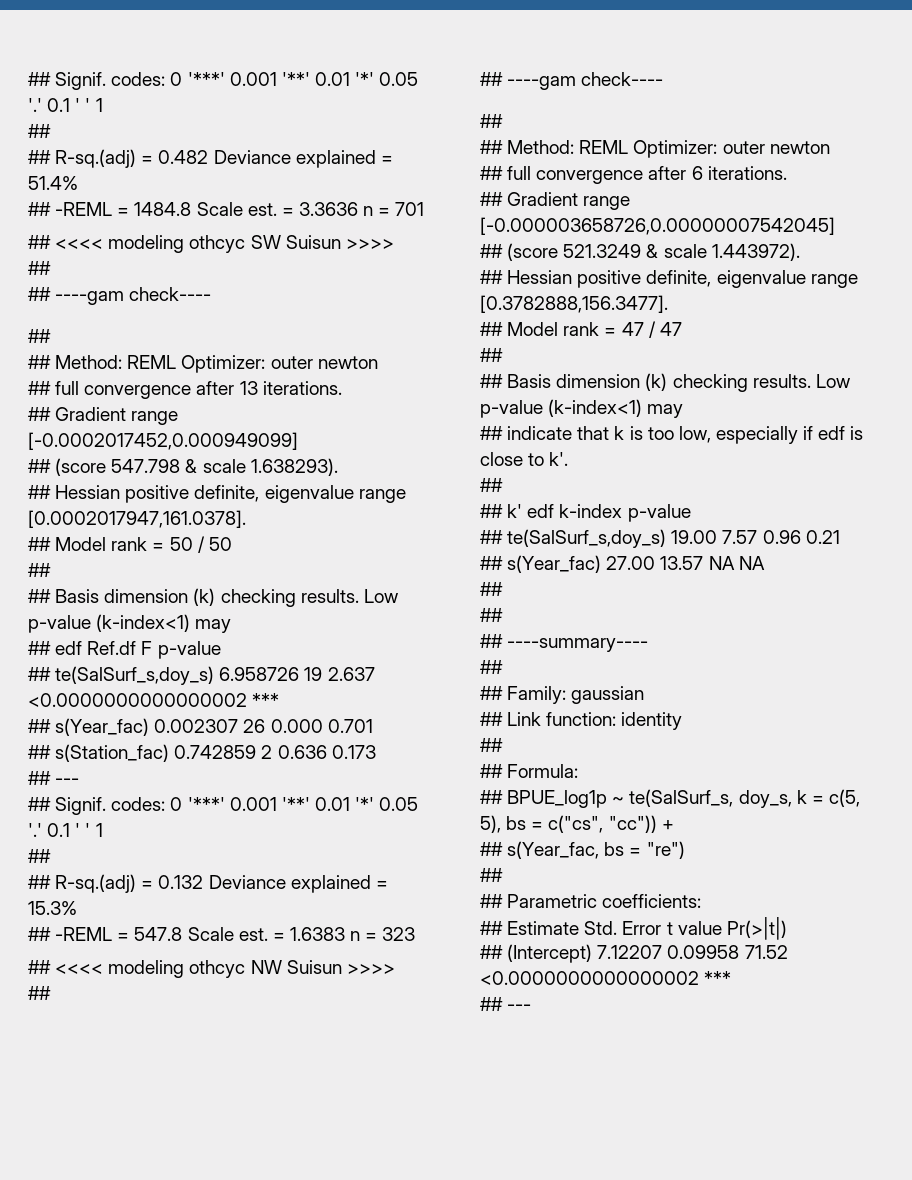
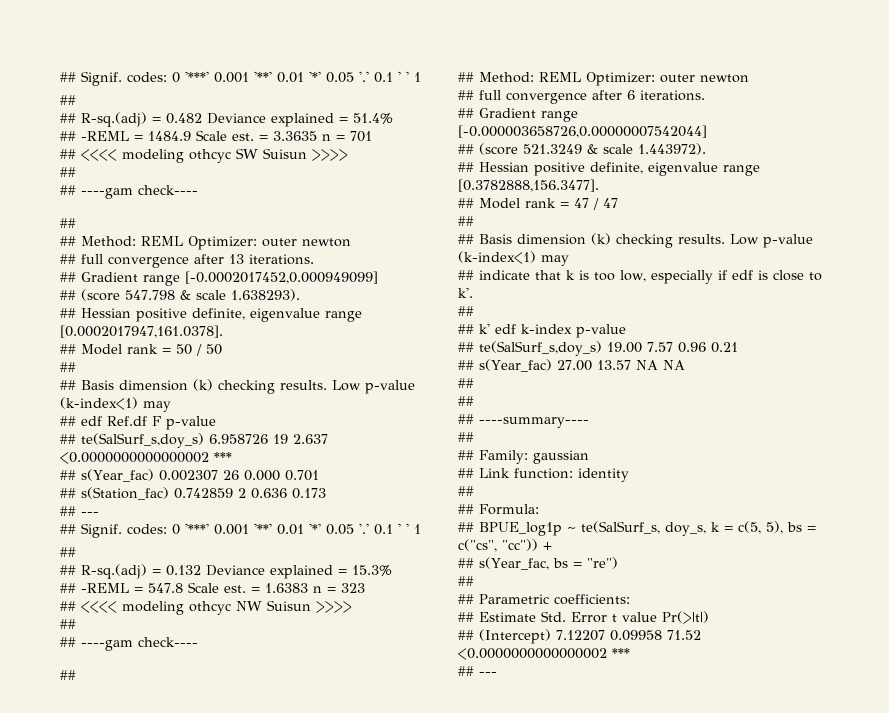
- ## -REML = 1484.8 Scale est. = 3.3636 n = 701
+ ## -REML = 1484.9 Scale est. = 3.3635 n = 701
- ## Gradient range [-0.000003658726,0.00000007542045]
+ ## Gradient range [-0.000003658726,0.00000007542044]

